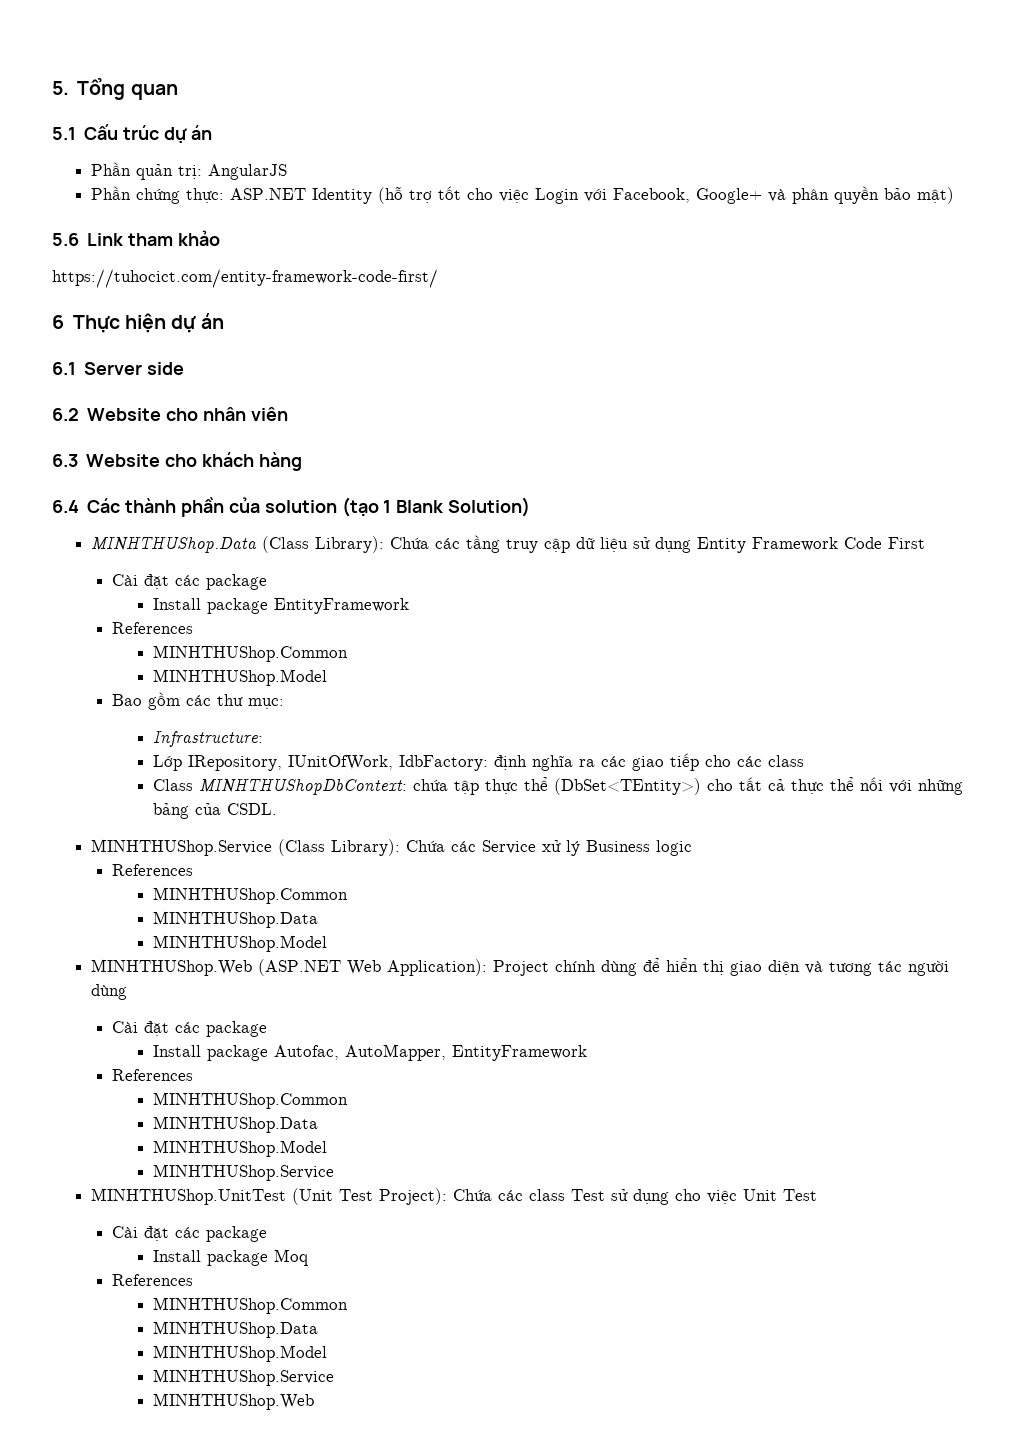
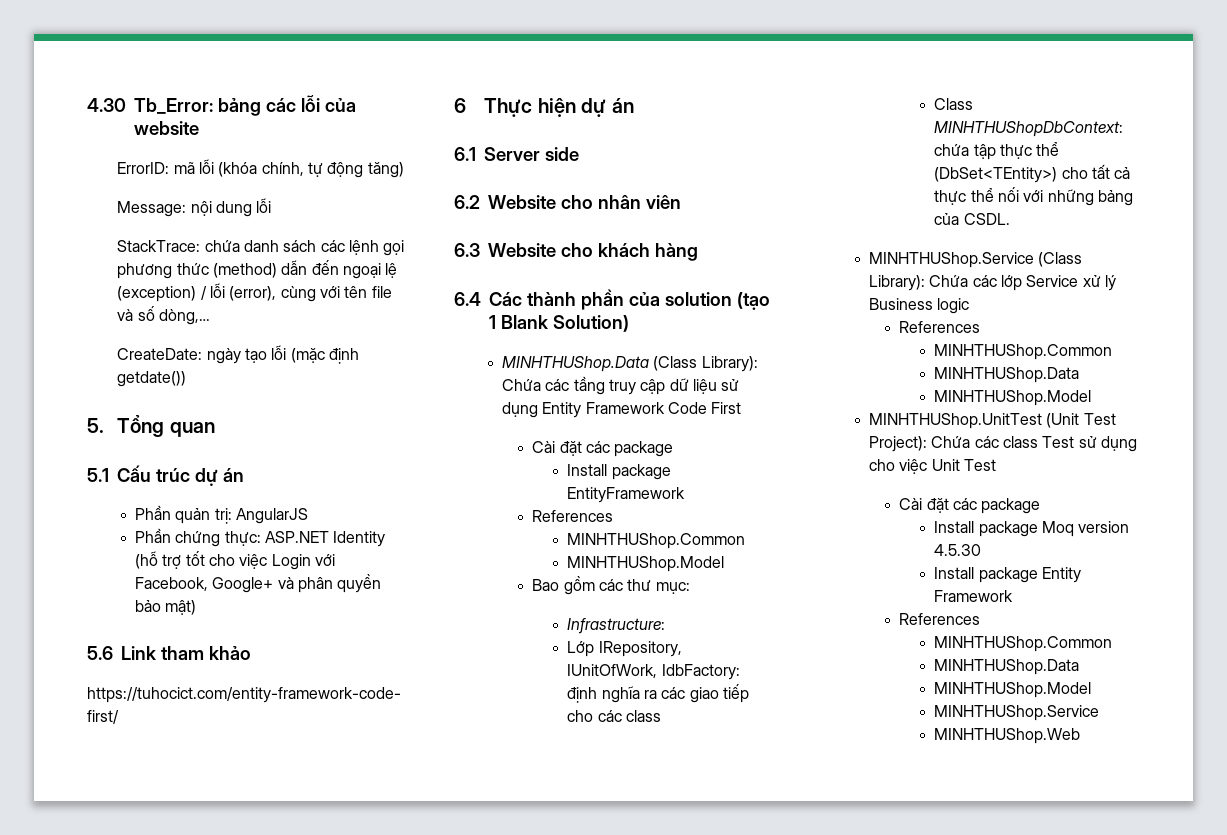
+ 4.30 Tb_Error: bảng các lỗi của website
+ ErrorID: mã lỗi (khóa chính, tự động tăng)
+ Message: nội dung lỗi
+ StackTrace: chứa danh sách các lệnh gọi phương thức (method) dẫn đến ngoại lệ (exception) / lỗi (error), cùng với tên file và số dòng,…
+ CreateDate: ngày tạo lỗi (mặc định getdate())
- MINHTHUShop.Service (Class Library): Chứa các Service xử lý Business logic
+ MINHTHUShop.Service (Class Library): Chứa các lớp Service xử lý Business logic
- MINHTHUShop.Web (ASP.NET Web Application): Project chính dùng để hiển thị giao diện và tương tác người dùng
- Cài đặt các package
- Install package Autofac, AutoMapper, EntityFramework
- References
- MINHTHUShop.Common
- MINHTHUShop.Data
- MINHTHUShop.Model
- MINHTHUShop.Service
- Install package Moq
+ Install package Moq version 4.5.30
+ Install package Entity Framework

